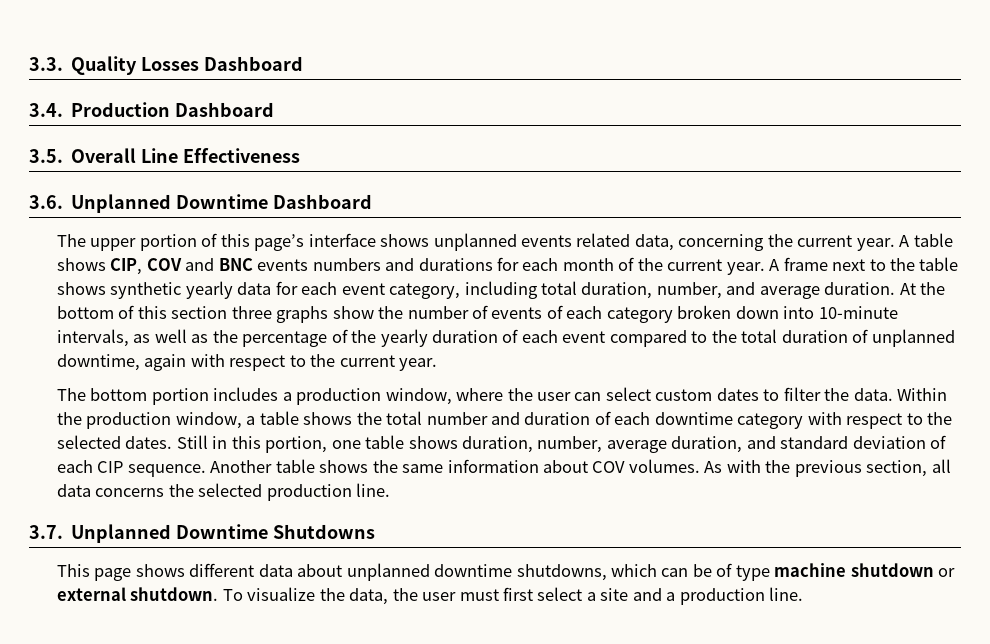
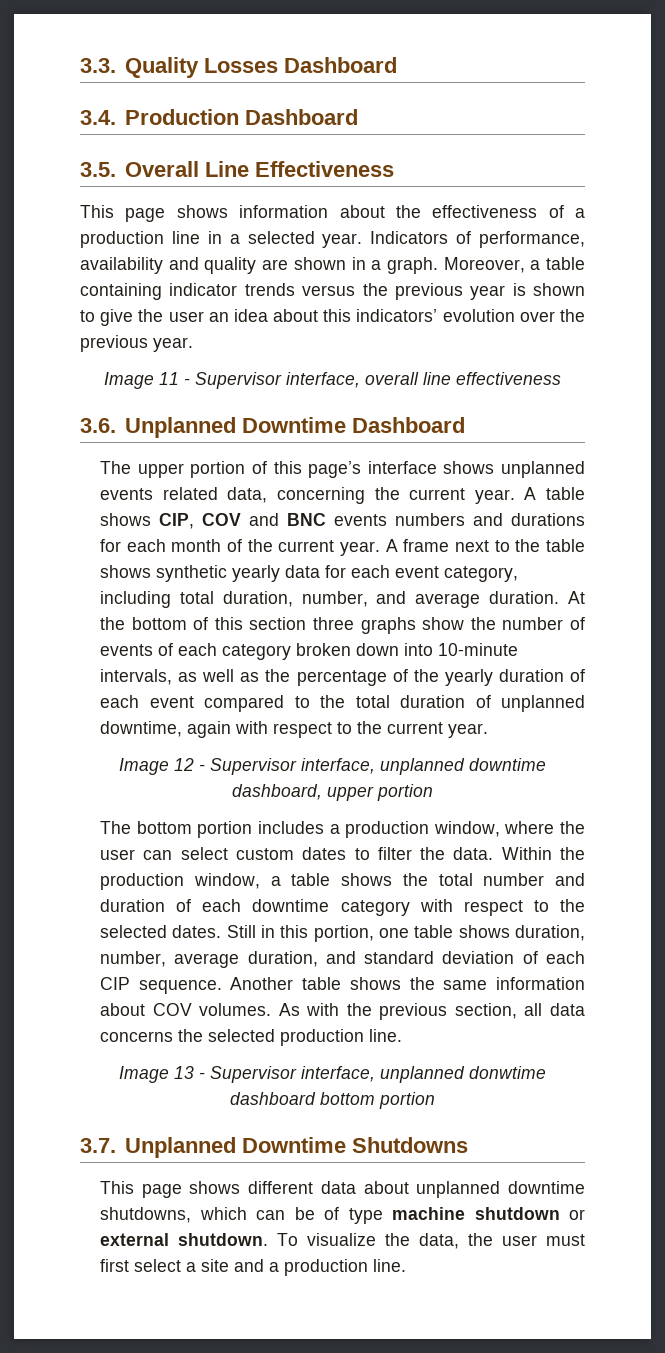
+ This page shows information about the effectiveness of a production line in a selected year. Indicators of performance, availability and quality are shown in a graph. Moreover, a table containing indicator trends versus the previous year is shown to give the user an idea about this indicators’ evolution over the previous year.
+ Image 11 - Supervisor interface, overall line effectiveness
+ Image 12 - Supervisor interface, unplanned downtime dashboard, upper portion
+ Image 13 - Supervisor interface, unplanned donwtime dashboard bottom portion

